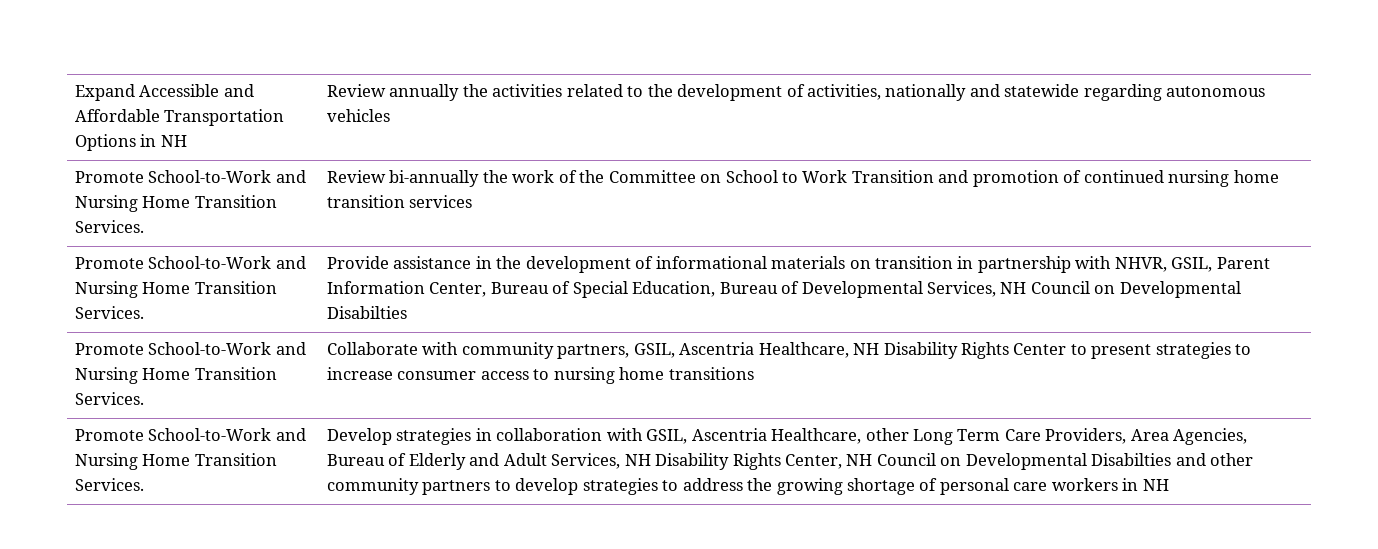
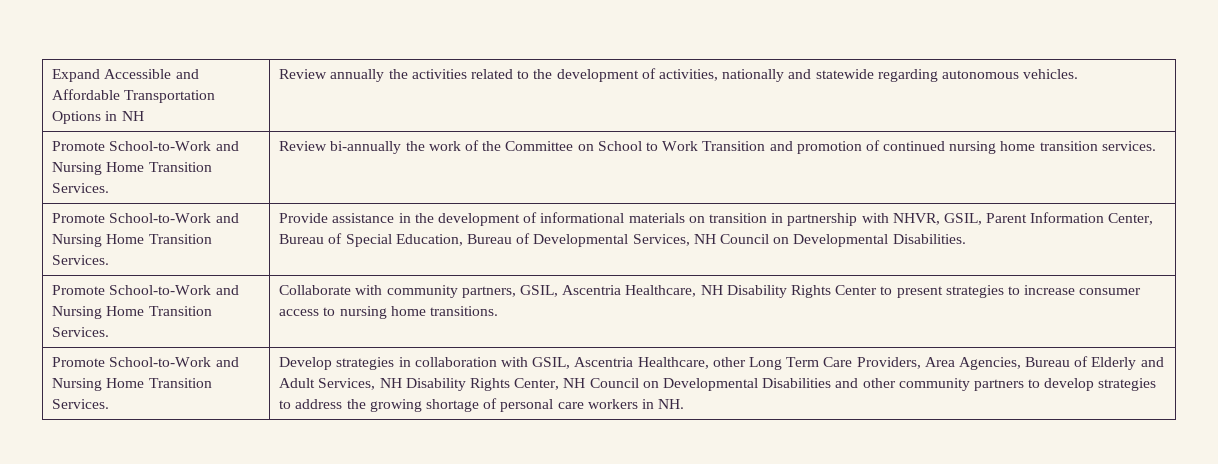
- Expand Accessible and Affordable Transportation Options in NH | Review annually the activities related to the development of activities, nationally and statewide regarding autonomous vehicles
+ Expand Accessible and Affordable Transportation Options in NH | Review annually the activities related to the development of activities, nationally and statewide regarding autonomous vehicles.
- Promote School-to-Work and Nursing Home Transition Services. | Review bi-annually the work of the Committee on School to Work Transition and promotion of continued nursing home transition services
+ Promote School-to-Work and Nursing Home Transition Services. | Review bi-annually the work of the Committee on School to Work Transition and promotion of continued nursing home transition services.
- Promote School-to-Work and Nursing Home Transition Services. | Provide assistance in the development of informational materials on transition in partnership with NHVR, GSIL, Parent Information Center, Bureau of Special Education, Bureau of Developmental Services, NH Council on Developmental Disabilties
+ Promote School-to-Work and Nursing Home Transition Services. | Provide assistance in the development of informational materials on transition in partnership with NHVR, GSIL, Parent Information Center, Bureau of Special Education, Bureau of Developmental Services, NH Council on Developmental Disabilities.
- Promote School-to-Work and Nursing Home Transition Services. | Collaborate with community partners, GSIL, Ascentria Healthcare, NH Disability Rights Center to present strategies to increase consumer access to nursing home transitions
+ Promote School-to-Work and Nursing Home Transition Services. | Collaborate with community partners, GSIL, Ascentria Healthcare, NH Disability Rights Center to present strategies to increase consumer access to nursing home transitions.
- Develop strategies in collaboration with GSIL, Ascentria Healthcare, other Long Term Care Providers, Area Agencies, Bureau of Elderly and Adult Services, NH Disability Rights Center, NH Council on Developmental Disabilties and other community partners to develop strategies to address the growing shortage of personal care workers in NH
+ Develop strategies in collaboration with GSIL, Ascentria Healthcare, other Long Term Care Providers, Area Agencies, Bureau of Elderly and Adult Services, NH Disability Rights Center, NH Council on Developmental Disabilities and other community partners to develop strategies to address the growing shortage of personal care workers in NH.

